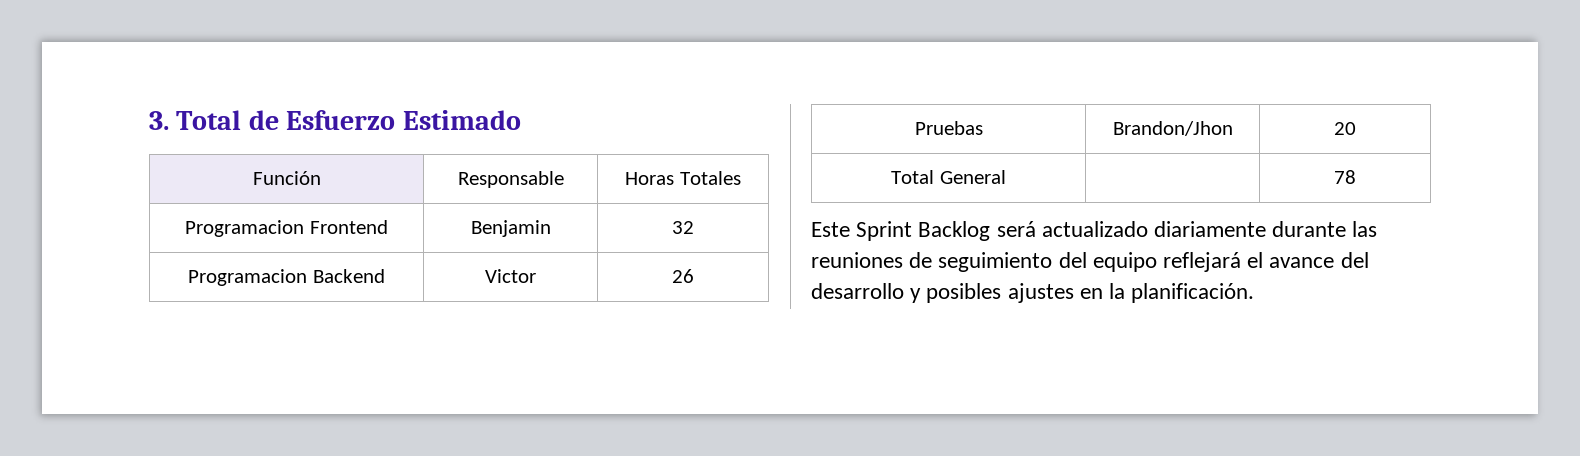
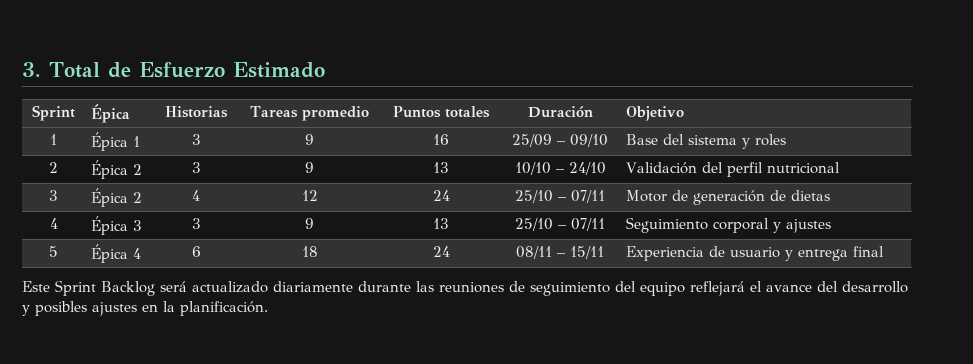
- Función | Responsable | Horas Totales
- Programacion Frontend | Benjamin | 32
- Programacion Backend | Victor | 26
- Pruebas | Brandon/Jhon | 20
- Total General | | 78
+ Sprint | Épica | Historias | Tareas promedio | Puntos totales | Duración | Objetivo
+ 1 | Épica 1 | 3 | 9 | 16 | 25/09 – 09/10 | Base del sistema y roles
+ 2 | Épica 2 | 3 | 9 | 13 | 10/10 – 24/10 | Validación del perfil nutricional
+ 3 | Épica 2 | 4 | 12 | 24 | 25/10 – 07/11 | Motor de generación de dietas
+ 4 | Épica 3 | 3 | 9 | 13 | 25/10 – 07/11 | Seguimiento corporal y ajustes
+ 5 | Épica 4 | 6 | 18 | 24 | 08/11 – 15/11 | Experiencia de usuario y entrega final

